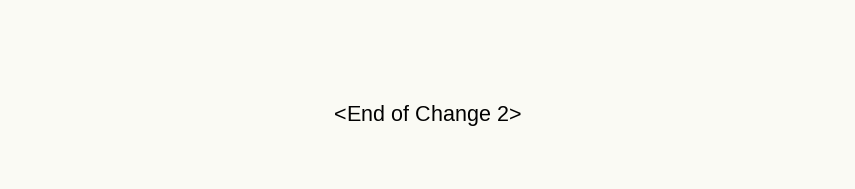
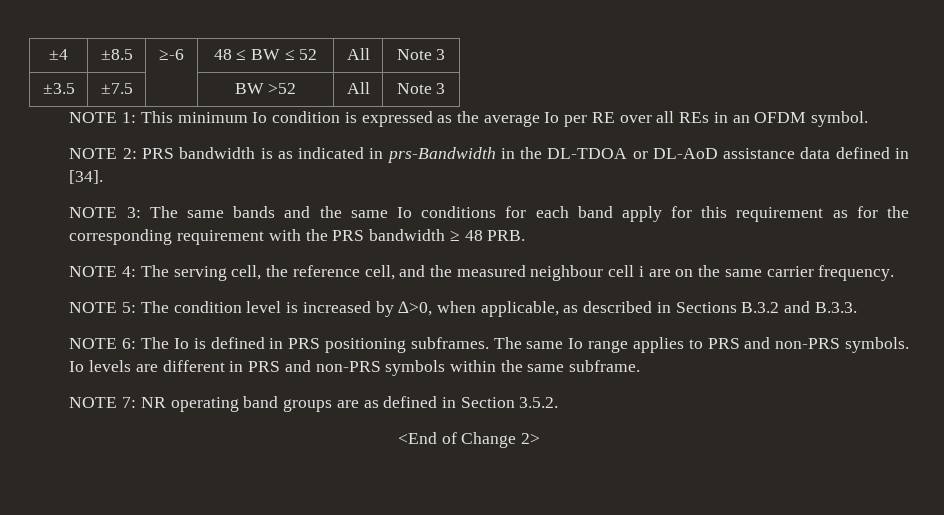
+ ±4 | ±8.5 | ≥-6 | 48 ≤ BW ≤ 52 | All | Note 3
+ ±3.5 | ±7.5 | | BW >52 | All | Note 3
+ NOTE 1: This minimum Io condition is expressed as the average Io per RE over all REs in an OFDM symbol.
+ NOTE 2: PRS bandwidth is as indicated in prs-Bandwidth in the DL-TDOA or DL-AoD assistance data defined in [34].
+ NOTE 3: The same bands and the same Io conditions for each band apply for this requirement as for the corresponding requirement with the PRS bandwidth ≥ 48 PRB.
+ NOTE 4: The serving cell, the reference cell, and the measured neighbour cell i are on the same carrier frequency.
+ NOTE 5: The condition level is increased by ∆>0, when applicable, as described in Sections B.3.2 and B.3.3.
+ NOTE 6: The Io is defined in PRS positioning subframes. The same Io range applies to PRS and non-PRS symbols. Io levels are different in PRS and non-PRS symbols within the same subframe.
+ NOTE 7: NR operating band groups are as defined in Section 3.5.2.

